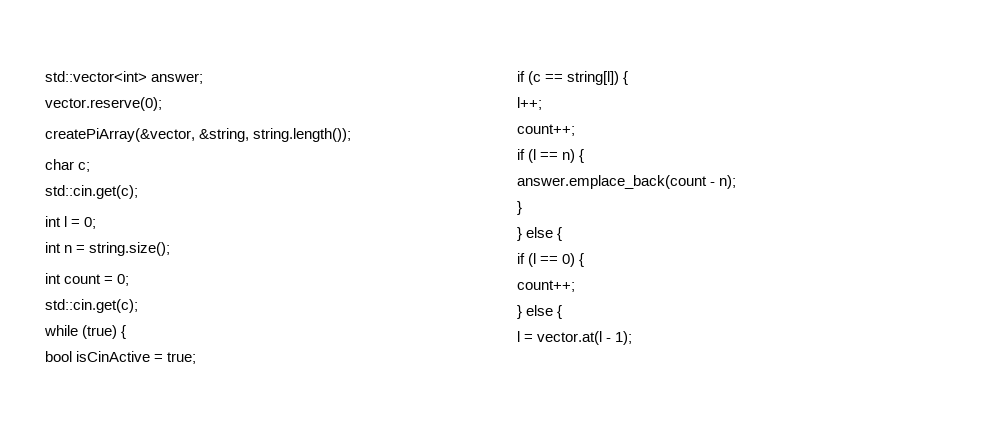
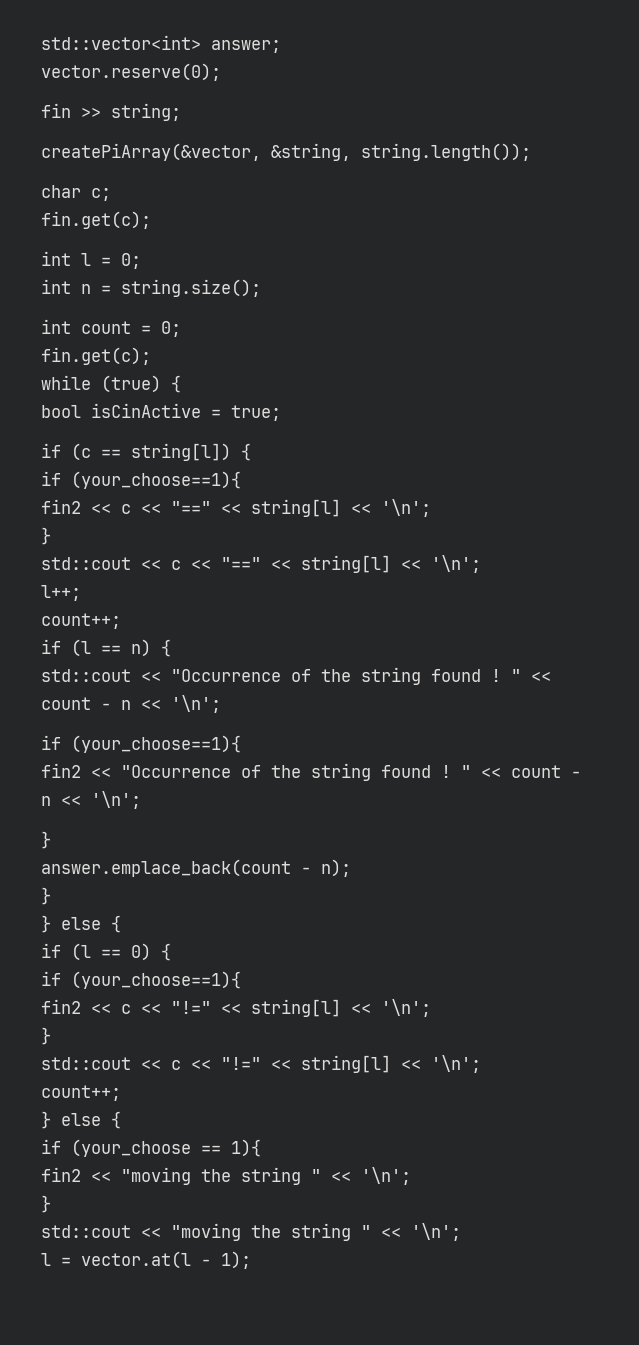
+ fin >> string;
  char c;
- std::cin.get(c);
+ fin.get(c);
  int count = 0;
- std::cin.get(c);
+ fin.get(c);
  if (c == string[l]) {
+ if (your_choose==1){
+ fin2 << c << "==" << string[l] << '\n';
+ }
+ std::cout << c << "==" << string[l] << '\n';
+ std::cout << "Occurrence of the string found ! " << count - n << '\n';
+ if (your_choose==1){
+ fin2 << "Occurrence of the string found ! " << count - n << '\n';
+ }
  if (l == 0) {
+ if (your_choose==1){
+ fin2 << c << "!=" << string[l] << '\n';
+ }
+ std::cout << c << "!=" << string[l] << '\n';
  count++;
  } else {
+ if (your_choose == 1){
+ fin2 << "moving the string " << '\n';
+ }
+ std::cout << "moving the string " << '\n';

